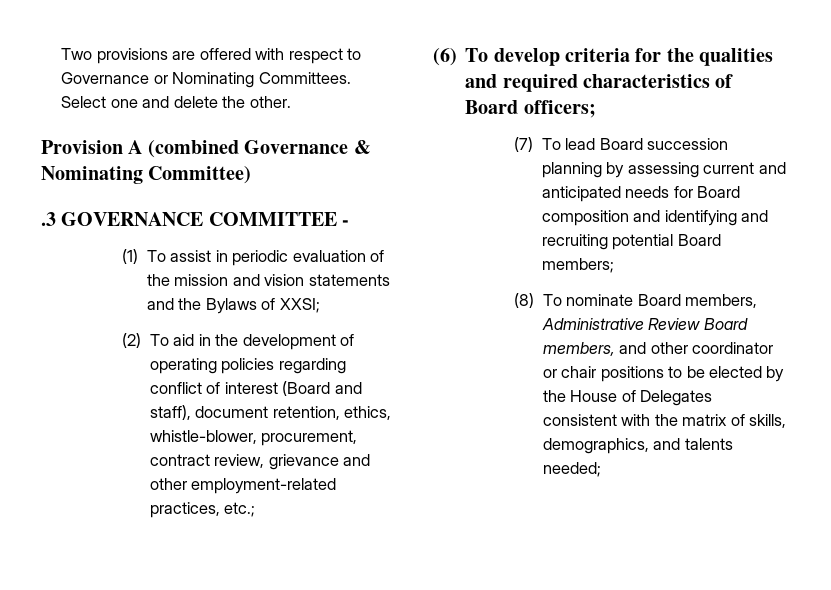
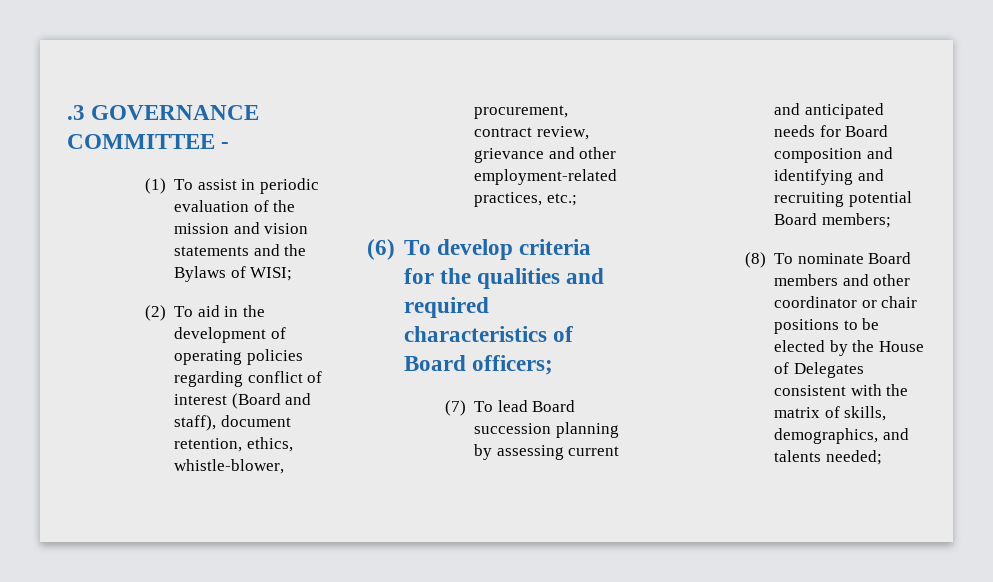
- Two provisions are offered with respect to Governance or Nominating Committees. Select one and delete the other.
- Provision A (combined Governance & Nominating Committee)
- (1) To assist in periodic evaluation of the mission and vision statements and the Bylaws of XXSI;
+ (1) To assist in periodic evaluation of the mission and vision statements and the Bylaws of WISI;
- (8) To nominate Board members, Administrative Review Board members, and other coordinator or chair positions to be elected by the House of Delegates consistent with the matrix of skills, demographics, and talents needed;
+ (8) To nominate Board members and other coordinator or chair positions to be elected by the House of Delegates consistent with the matrix of skills, demographics, and talents needed;

